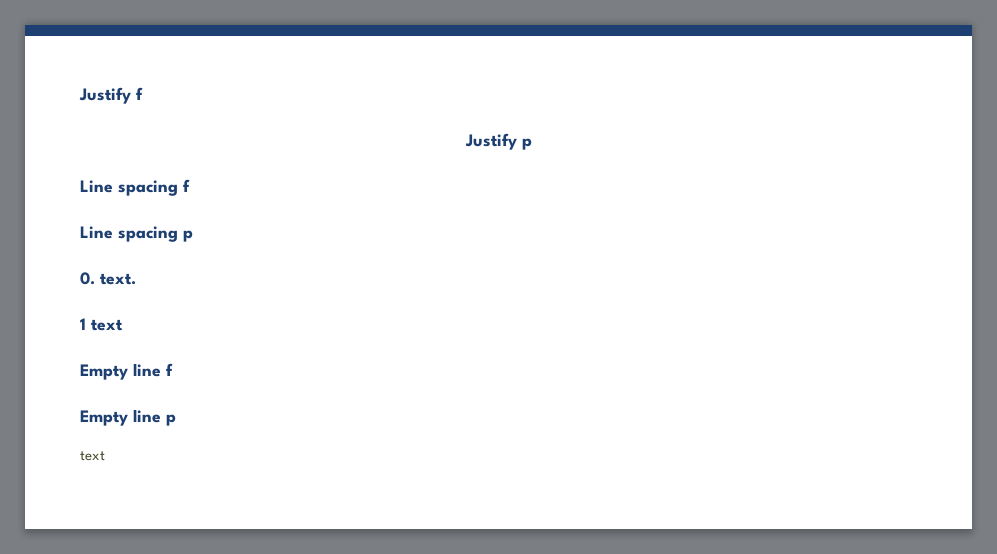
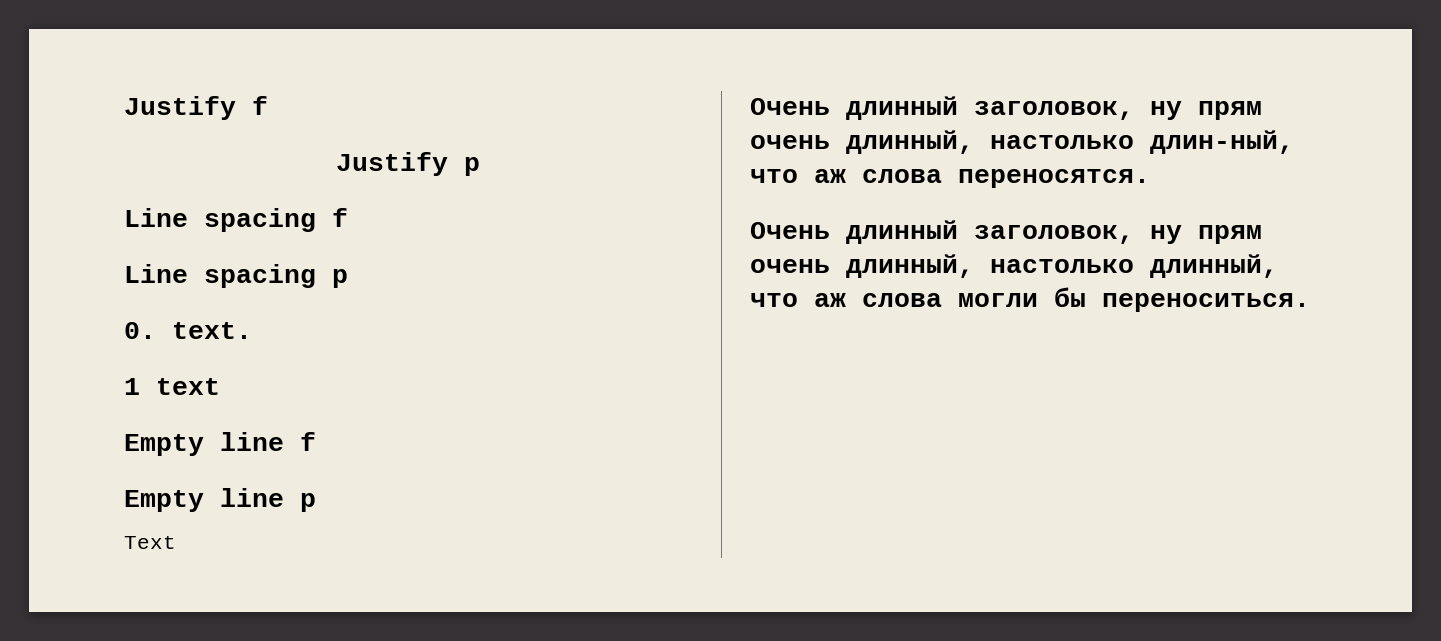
  Empty line p
- text
+ Text
+ Очень длинный заголовок, ну прям очень длинный, настолько длин-ный, что аж слова переносятся.
+ Очень длинный заголовок, ну прям очень длинный, настолько длинный, что аж слова могли бы переноситься.

